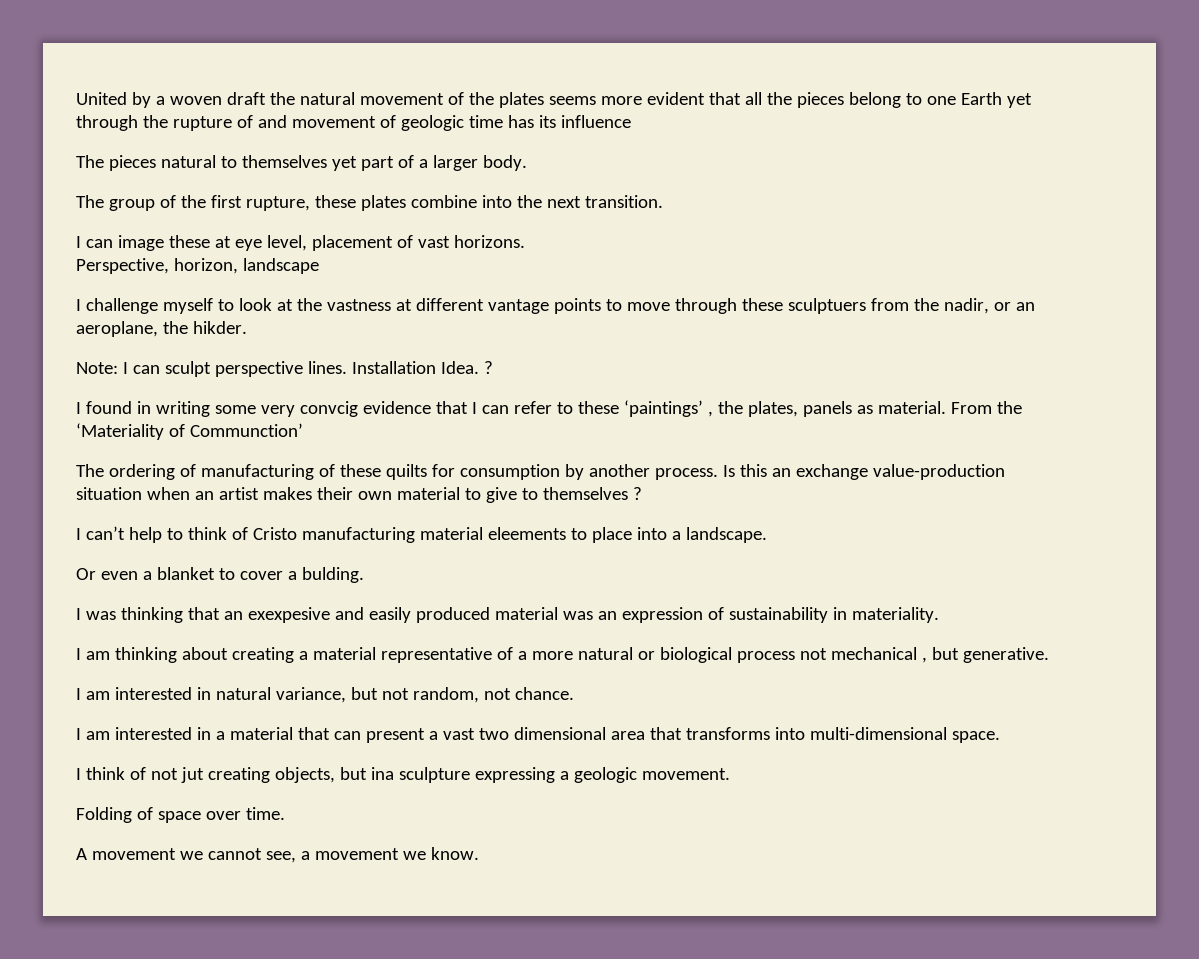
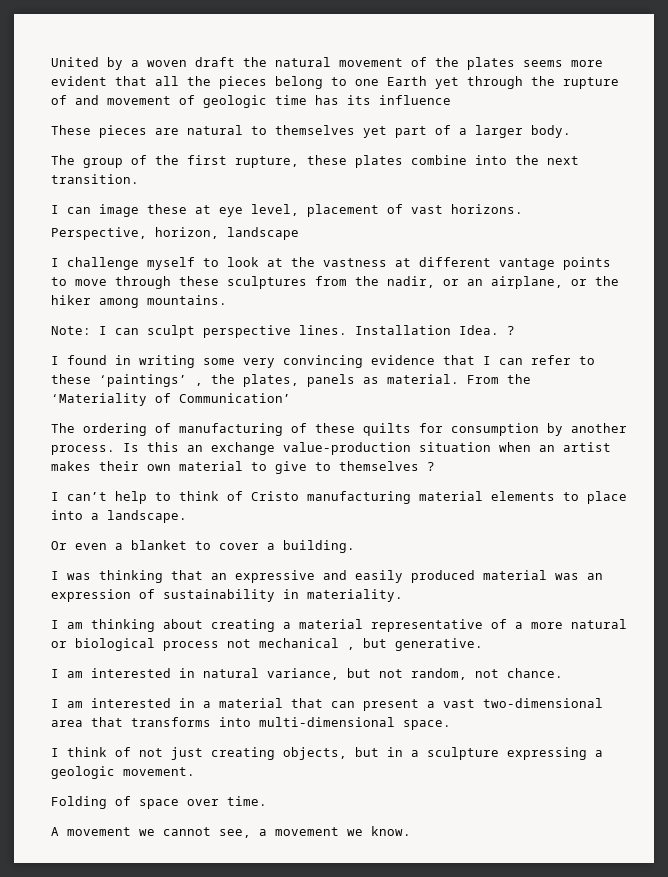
- The pieces natural to themselves yet part of a larger body.
+ These pieces are natural to themselves yet part of a larger body.
- I challenge myself to look at the vastness at different vantage points to move through these sculptuers from the nadir, or an aeroplane, the hikder.
+ I challenge myself to look at the vastness at different vantage points to move through these sculptures from the nadir, or an airplane, or the hiker among mountains.
- I found in writing some very convcig evidence that I can refer to these ‘paintings’ , the plates, panels as material.
+ I found in writing some very convincing evidence that I can refer to these ‘paintings’ , the plates, panels as material.
- From the ‘Materiality of Communction’
+ From the ‘Materiality of Communication’
- I can’t help to think of Cristo manufacturing material eleements to place into a landscape.
+ I can’t help to think of Cristo manufacturing material elements to place into a landscape.
- Or even a blanket to cover a bulding.
+ Or even a blanket to cover a building.
- I was thinking that an exexpesive and easily produced material was an expression of sustainability in materiality.
+ I was thinking that an expressive and easily produced material was an expression of sustainability in materiality.
- I am interested in a material that can present a vast two dimensional area that transforms into multi-dimensional space.
+ I am interested in a material that can present a vast two-dimensional area that transforms into multi-dimensional space.
- I think of not jut creating objects, but ina sculpture expressing a geologic movement.
+ I think of not just creating objects, but in a sculpture expressing a geologic movement.

